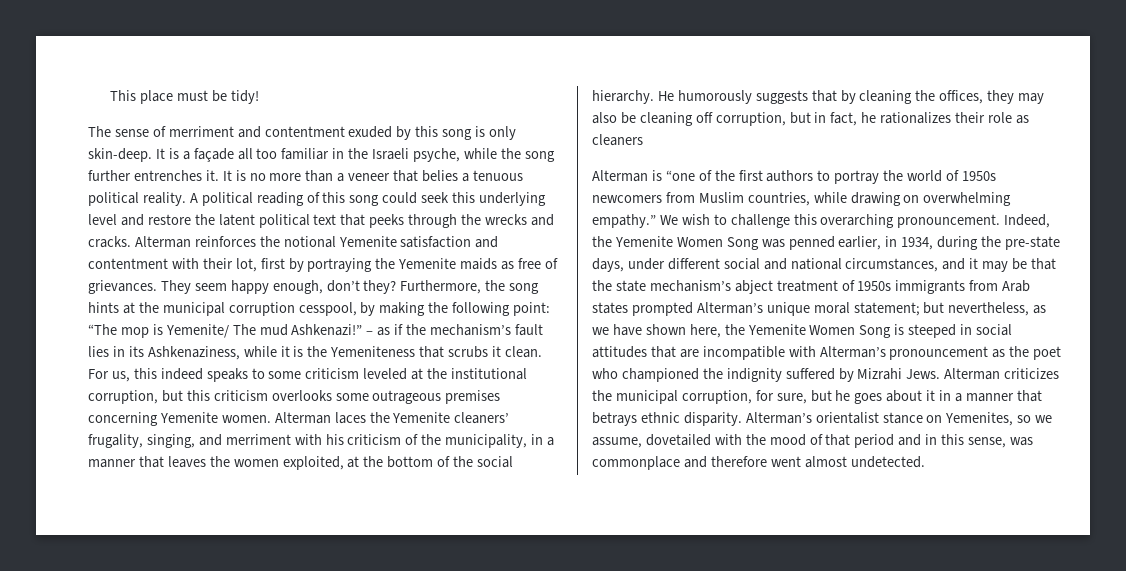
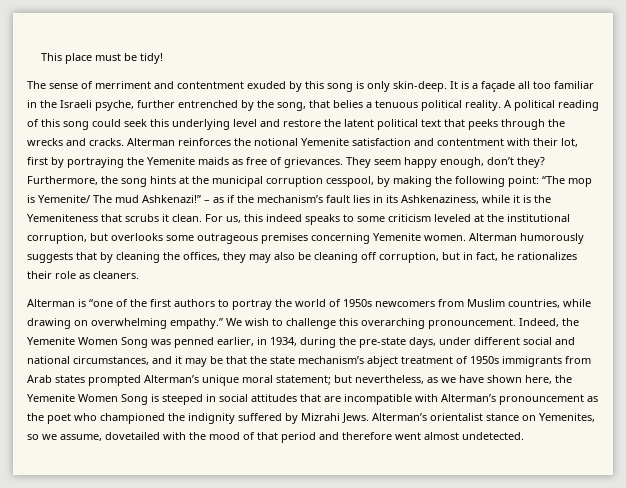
- It is a façade all too familiar in the Israeli psyche, while the song further entrenches it. It is no more than a veneer that belies a tenuous political reality.
+ It is a façade all too familiar in the Israeli psyche, further entrenched by the song, that belies a tenuous political reality.
- For us, this indeed speaks to some criticism leveled at the institutional corruption, but this criticism overlooks some outrageous premises concerning Yemenite women.
+ For us, this indeed speaks to some criticism leveled at the institutional corruption, but overlooks some outrageous premises concerning Yemenite women.
- Alterman laces the Yemenite cleaners’ frugality, singing, and merriment with his criticism of the municipality, in a manner that leaves the women exploited, at the bottom of the social hierarchy. He humorously suggests that by cleaning the offices, they may also be cleaning off corruption, but in fact, he rationalizes their role as cleaners
+ Alterman humorously suggests that by cleaning the offices, they may also be cleaning off corruption, but in fact, he rationalizes their role as cleaners.
- Alterman criticizes the municipal corruption, for sure, but he goes about it in a manner that betrays ethnic disparity.
- Alterman’s orientalist stance on Yemenites, so we assume, dovetailed with the mood of that period and in this sense, was commonplace and therefore went almost undetected.
+ Alterman’s orientalist stance on Yemenites, so we assume, dovetailed with the mood of that period and therefore went almost undetected.

